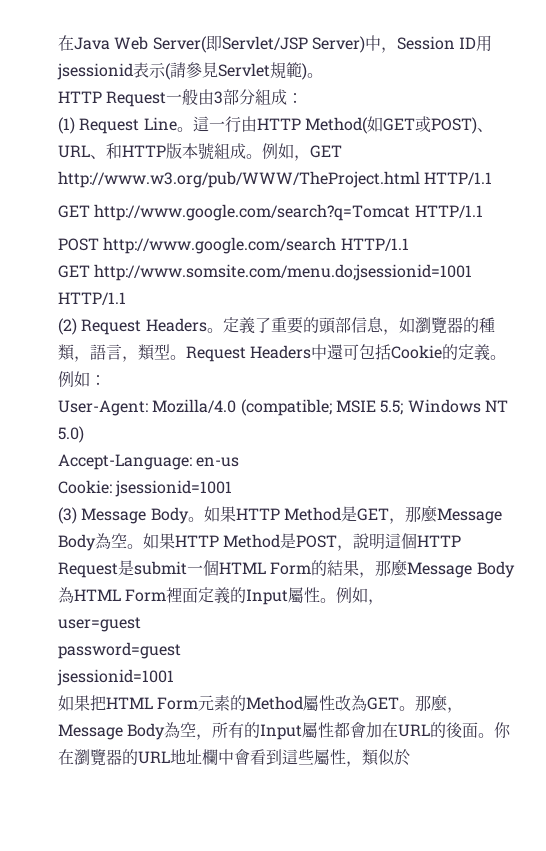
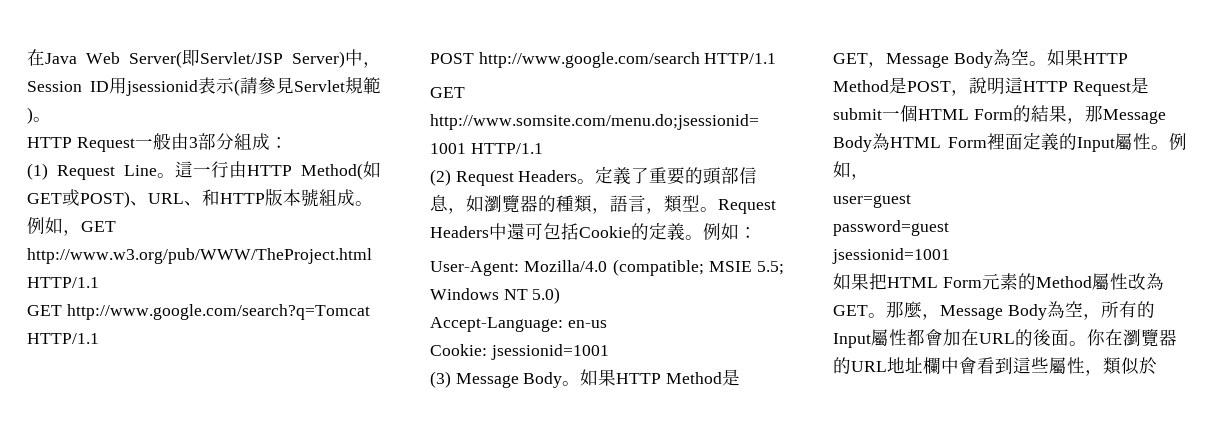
- 如果HTTP Method是GET，那麼Message Body為空。
+ 如果HTTP Method是GET，Message Body為空。
- 如果HTTP Method是POST，說明這個HTTP Request是submit一個HTML Form的結果，那麼Message Body為HTML Form裡面定義的Input屬性。
+ 如果HTTP Method是POST，說明這HTTP Request是submit一個HTML Form的結果，那Message Body為HTML Form裡面定義的Input屬性。

